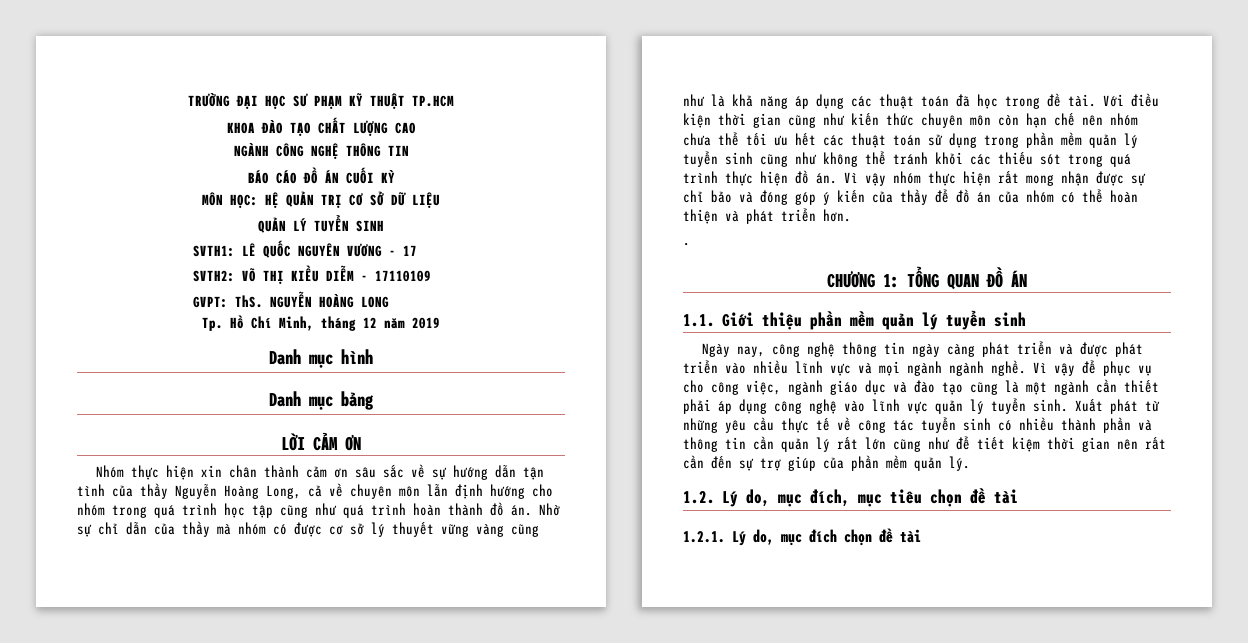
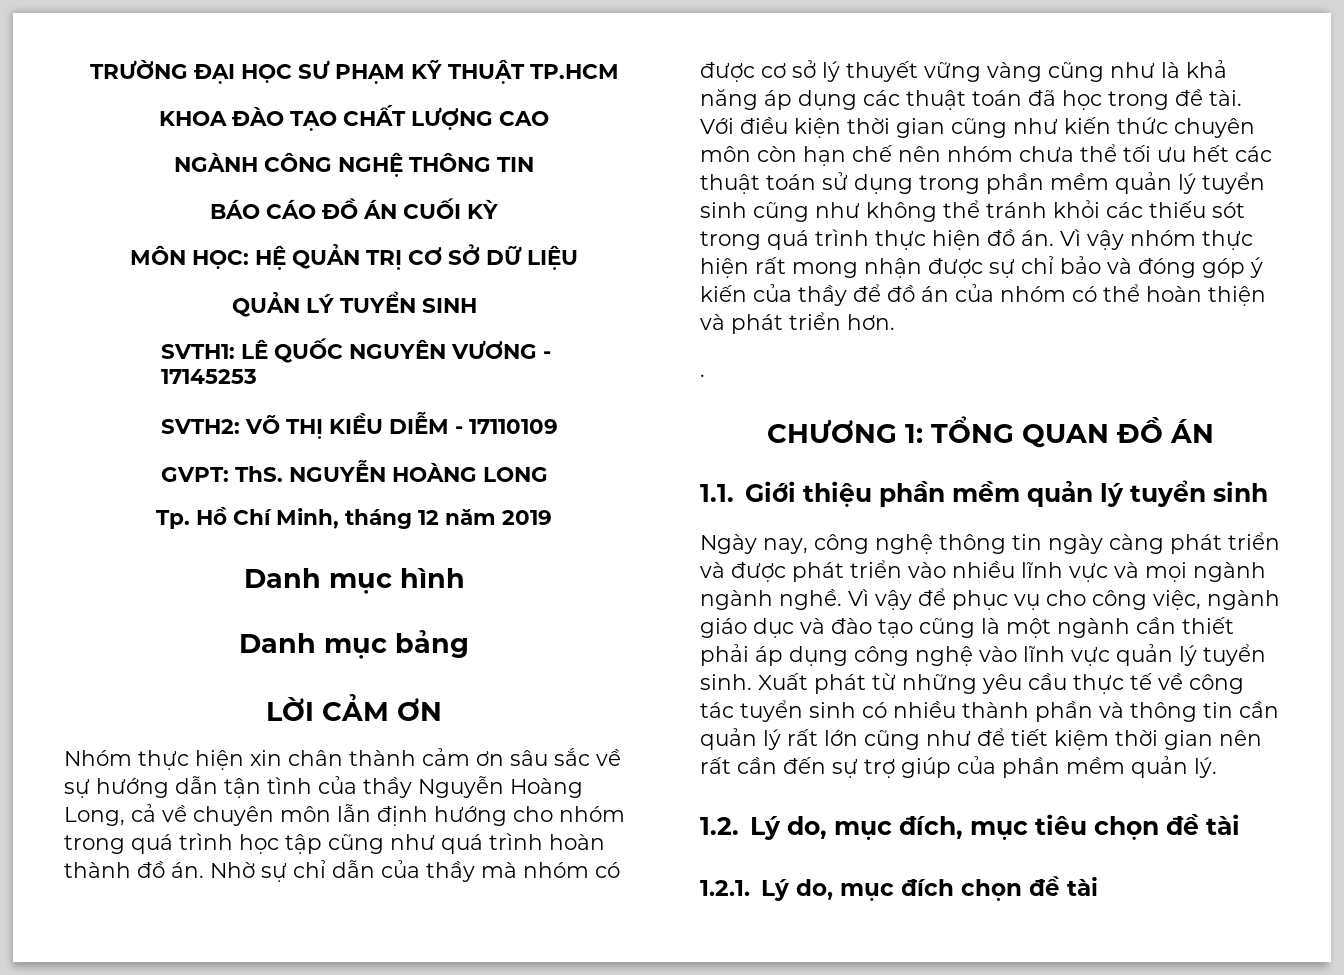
- SVTH1: LÊ QUỐC NGUYÊN VƯƠNG - 17
+ SVTH1: LÊ QUỐC NGUYÊN VƯƠNG - 17145253

